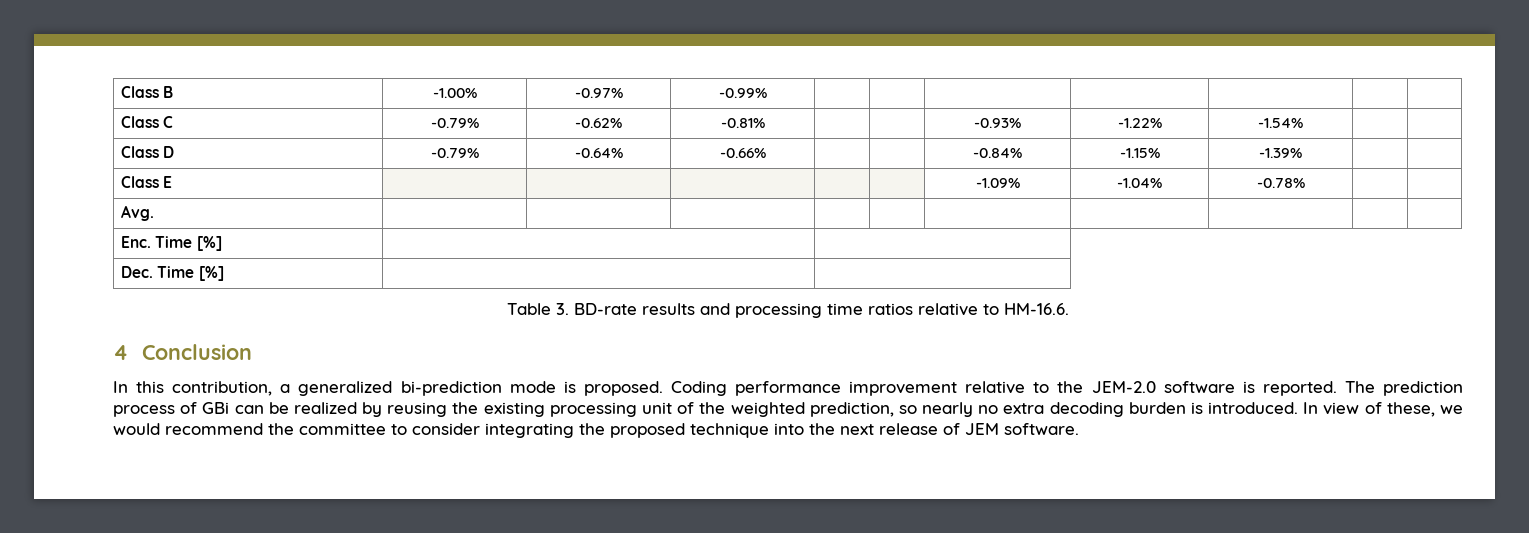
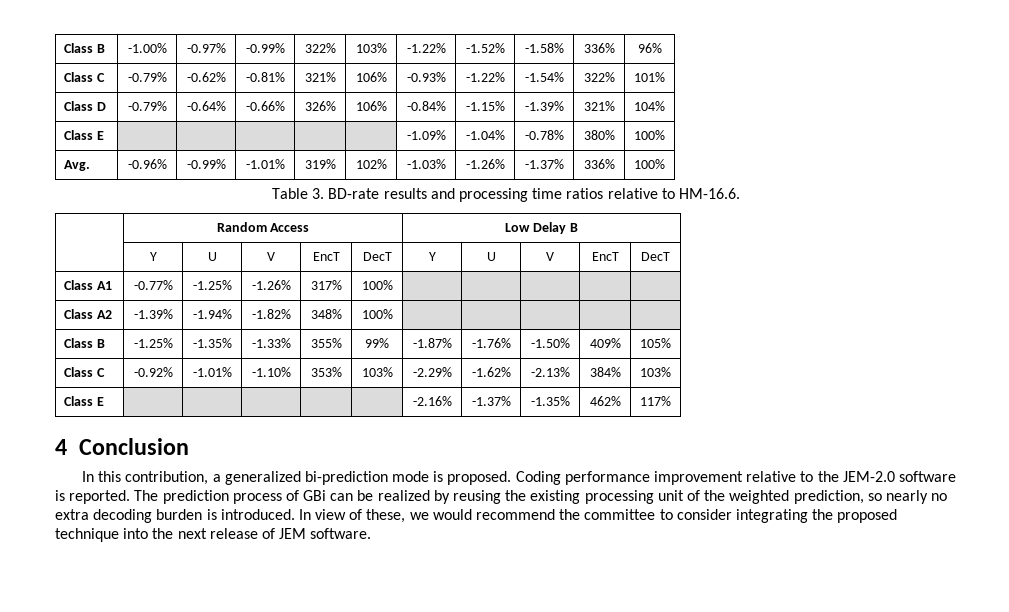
- Class B | -1.00% | -0.97% | -0.99% | | | | | | |
+ Class B | -1.00% | -0.97% | -0.99% | 322% | 103% | -1.22% | -1.52% | -1.58% | 336% | 96%
- Class C | -0.79% | -0.62% | -0.81% | | | -0.93% | -1.22% | -1.54% | |
+ Class C | -0.79% | -0.62% | -0.81% | 321% | 106% | -0.93% | -1.22% | -1.54% | 322% | 101%
- Class D | -0.79% | -0.64% | -0.66% | | | -0.84% | -1.15% | -1.39% | |
+ Class D | -0.79% | -0.64% | -0.66% | 326% | 106% | -0.84% | -1.15% | -1.39% | 321% | 104%
- Class E | | | | | | -1.09% | -1.04% | -0.78% | |
+ Class E | | | | | | -1.09% | -1.04% | -0.78% | 380% | 100%
- Avg. | | | | | | | | | |
- Enc. Time [%] | |
- Dec. Time [%] | |
+ Avg. | -0.96% | -0.99% | -1.01% | 319% | 102% | -1.03% | -1.26% | -1.37% | 336% | 100%
+ | Random Access | Low Delay B
+ | Y | U | V | EncT | DecT | Y | U | V | EncT | DecT
+ Class A1 | -0.77% | -1.25% | -1.26% | 317% | 100% | | | | |
+ Class A2 | -1.39% | -1.94% | -1.82% | 348% | 100% | | | | |
+ Class B | -1.25% | -1.35% | -1.33% | 355% | 99% | -1.87% | -1.76% | -1.50% | 409% | 105%
+ Class C | -0.92% | -1.01% | -1.10% | 353% | 103% | -2.29% | -1.62% | -2.13% | 384% | 103%
+ Class E | | | | | | -2.16% | -1.37% | -1.35% | 462% | 117%

